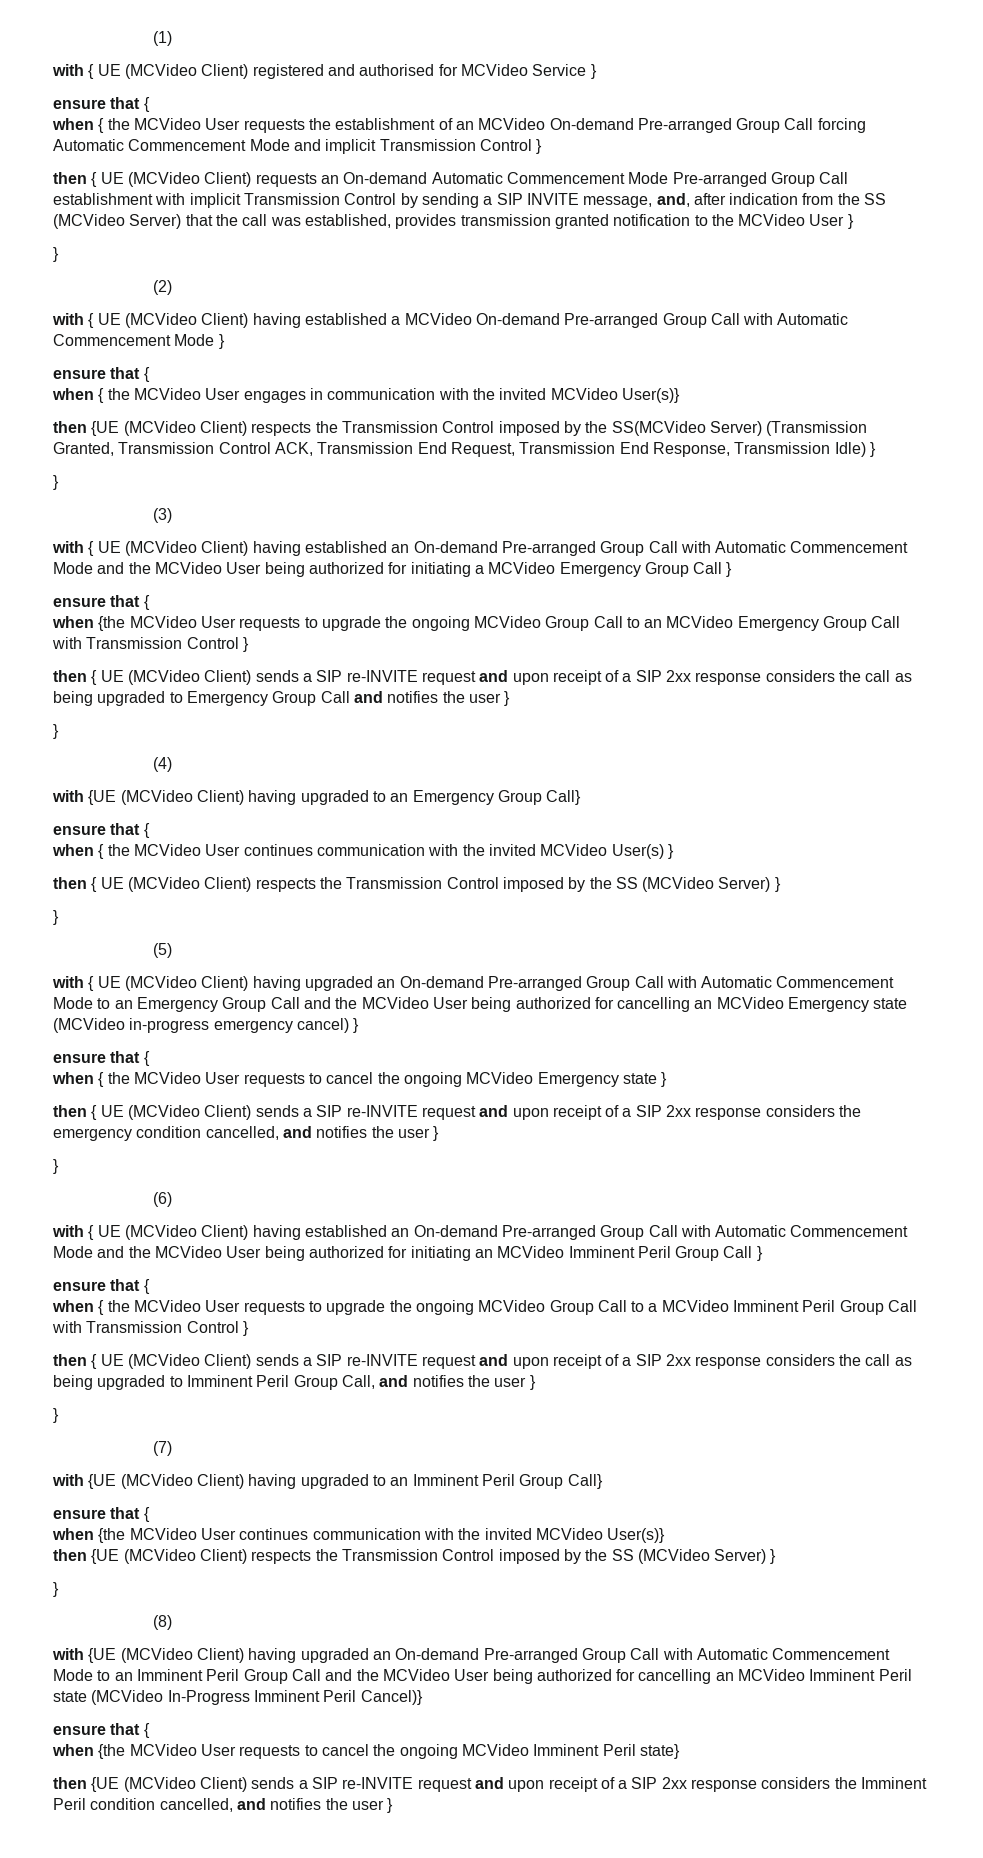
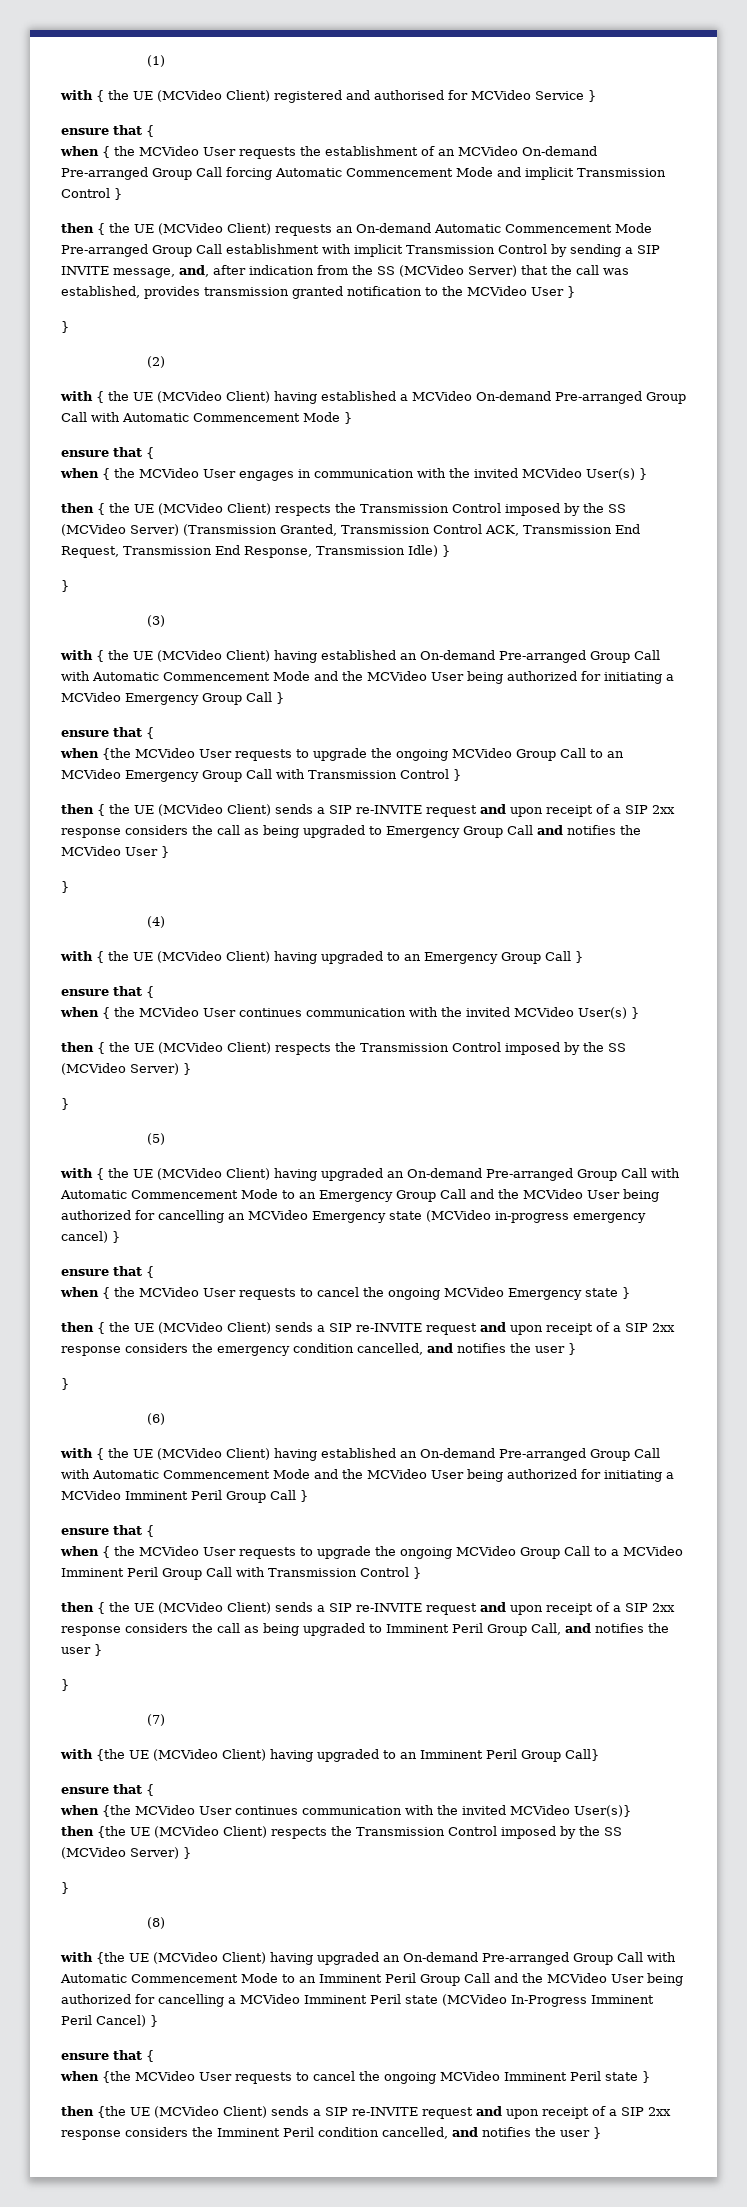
- with { UE (MCVideo Client) registered and authorised for MCVideo Service }
+ with { the UE (MCVideo Client) registered and authorised for MCVideo Service }
- then { UE (MCVideo Client) requests an On-demand Automatic Commencement Mode Pre-arranged Group Call establishment with implicit Transmission Control by sending a SIP INVITE message, and, after indication from the SS (MCVideo Server) that the call was established, provides transmission granted notification to the MCVideo User }
+ then { the UE (MCVideo Client) requests an On-demand Automatic Commencement Mode Pre-arranged Group Call establishment with implicit Transmission Control by sending a SIP INVITE message, and, after indication from the SS (MCVideo Server) that the call was established, provides transmission granted notification to the MCVideo User }
- with { UE (MCVideo Client) having established a MCVideo On-demand Pre-arranged Group Call with Automatic Commencement Mode }
+ with { the UE (MCVideo Client) having established a MCVideo On-demand Pre-arranged Group Call with Automatic Commencement Mode }
- when { the MCVideo User engages in communication with the invited MCVideo User(s)}
- then {UE (MCVideo Client) respects the Transmission Control imposed by the SS(MCVideo Server) (Transmission Granted, Transmission Control ACK, Transmission End Request, Transmission End Response, Transmission Idle) }
+ when { the MCVideo User engages in communication with the invited MCVideo User(s) }
+ then { the UE (MCVideo Client) respects the Transmission Control imposed by the SS (MCVideo Server) (Transmission Granted, Transmission Control ACK, Transmission End Request, Transmission End Response, Transmission Idle) }
- with { UE (MCVideo Client) having established an On-demand Pre-arranged Group Call with Automatic Commencement Mode and the MCVideo User being authorized for initiating a MCVideo Emergency Group Call }
+ with { the UE (MCVideo Client) having established an On-demand Pre-arranged Group Call with Automatic Commencement Mode and the MCVideo User being authorized for initiating a MCVideo Emergency Group Call }
- then { UE (MCVideo Client) sends a SIP re-INVITE request and upon receipt of a SIP 2xx response considers the call as being upgraded to Emergency Group Call and notifies the user }
+ then { the UE (MCVideo Client) sends a SIP re-INVITE request and upon receipt of a SIP 2xx response considers the call as being upgraded to Emergency Group Call and notifies the MCVideo User }
- with {UE (MCVideo Client) having upgraded to an Emergency Group Call}
+ with { the UE (MCVideo Client) having upgraded to an Emergency Group Call }
- then { UE (MCVideo Client) respects the Transmission Control imposed by the SS (MCVideo Server) }
+ then { the UE (MCVideo Client) respects the Transmission Control imposed by the SS (MCVideo Server) }
- with { UE (MCVideo Client) having upgraded an On-demand Pre-arranged Group Call with Automatic Commencement Mode to an Emergency Group Call and the MCVideo User being authorized for cancelling an MCVideo Emergency state (MCVideo in-progress emergency cancel) }
+ with { the UE (MCVideo Client) having upgraded an On-demand Pre-arranged Group Call with Automatic Commencement Mode to an Emergency Group Call and the MCVideo User being authorized for cancelling an MCVideo Emergency state (MCVideo in-progress emergency cancel) }
- then { UE (MCVideo Client) sends a SIP re-INVITE request and upon receipt of a SIP 2xx response considers the emergency condition cancelled, and notifies the user }
+ then { the UE (MCVideo Client) sends a SIP re-INVITE request and upon receipt of a SIP 2xx response considers the emergency condition cancelled, and notifies the user }
- with { UE (MCVideo Client) having established an On-demand Pre-arranged Group Call with Automatic Commencement Mode and the MCVideo User being authorized for initiating an MCVideo Imminent Peril Group Call }
+ with { the UE (MCVideo Client) having established an On-demand Pre-arranged Group Call with Automatic Commencement Mode and the MCVideo User being authorized for initiating a MCVideo Imminent Peril Group Call }
- then { UE (MCVideo Client) sends a SIP re-INVITE request and upon receipt of a SIP 2xx response considers the call as being upgraded to Imminent Peril Group Call, and notifies the user }
+ then { the UE (MCVideo Client) sends a SIP re-INVITE request and upon receipt of a SIP 2xx response considers the call as being upgraded to Imminent Peril Group Call, and notifies the user }
- with {UE (MCVideo Client) having upgraded to an Imminent Peril Group Call}
+ with {the UE (MCVideo Client) having upgraded to an Imminent Peril Group Call}
- then {UE (MCVideo Client) respects the Transmission Control imposed by the SS (MCVideo Server) }
+ then {the UE (MCVideo Client) respects the Transmission Control imposed by the SS (MCVideo Server) }
- with {UE (MCVideo Client) having upgraded an On-demand Pre-arranged Group Call with Automatic Commencement Mode to an Imminent Peril Group Call and the MCVideo User being authorized for cancelling an MCVideo Imminent Peril state (MCVideo In-Progress Imminent Peril Cancel)}
+ with {the UE (MCVideo Client) having upgraded an On-demand Pre-arranged Group Call with Automatic Commencement Mode to an Imminent Peril Group Call and the MCVideo User being authorized for cancelling a MCVideo Imminent Peril state (MCVideo In-Progress Imminent Peril Cancel) }
- when {the MCVideo User requests to cancel the ongoing MCVideo Imminent Peril state}
- then {UE (MCVideo Client) sends a SIP re-INVITE request and upon receipt of a SIP 2xx response considers the Imminent Peril condition cancelled, and notifies the user }
+ when {the MCVideo User requests to cancel the ongoing MCVideo Imminent Peril state }
+ then {the UE (MCVideo Client) sends a SIP re-INVITE request and upon receipt of a SIP 2xx response considers the Imminent Peril condition cancelled, and notifies the user }

